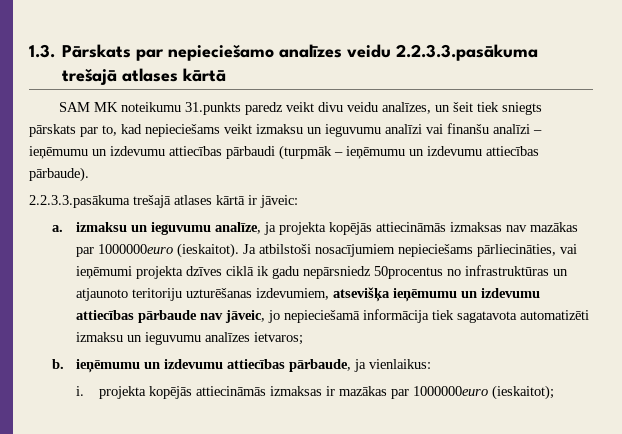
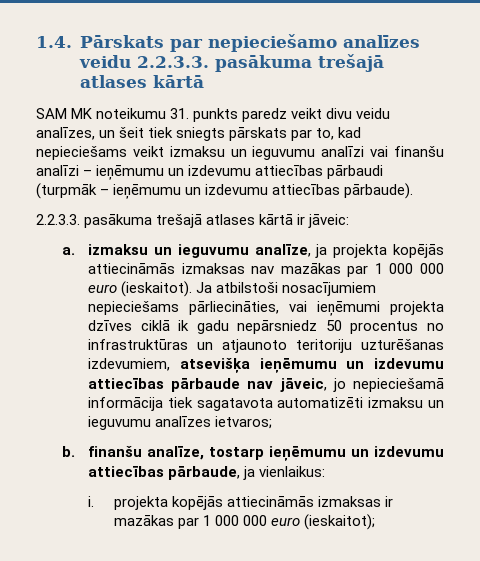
- 1.3. Pārskats par nepieciešamo analīzes veidu 2.2.3.3.pasākuma trešajā atlases kārtā
+ 1.4. Pārskats par nepieciešamo analīzes veidu 2.2.3.3. pasākuma trešajā atlases kārtā
- SAM MK noteikumu 31.punkts paredz veikt divu veidu analīzes, un šeit tiek sniegts pārskats par to, kad nepieciešams veikt izmaksu un ieguvumu analīzi vai finanšu analīzi – ieņēmumu un izdevumu attiecības pārbaudi (turpmāk – ieņēmumu un izdevumu attiecības pārbaude).
+ SAM MK noteikumu 31. punkts paredz veikt divu veidu analīzes, un šeit tiek sniegts pārskats par to, kad nepieciešams veikt izmaksu un ieguvumu analīzi vai finanšu analīzi – ieņēmumu un izdevumu attiecības pārbaudi (turpmāk – ieņēmumu un izdevumu attiecības pārbaude).
- 2.2.3.3.pasākuma trešajā atlases kārtā ir jāveic:
+ 2.2.3.3. pasākuma trešajā atlases kārtā ir jāveic:
- a. izmaksu un ieguvumu analīze, ja projekta kopējās attiecināmās izmaksas nav mazākas par 1000000euro (ieskaitot).
+ a. izmaksu un ieguvumu analīze, ja projekta kopējās attiecināmās izmaksas nav mazākas par 1 000 000 euro (ieskaitot).
- Ja atbilstoši nosacījumiem nepieciešams pārliecināties, vai ieņēmumi projekta dzīves ciklā ik gadu nepārsniedz 50procentus no infrastruktūras un atjaunoto teritoriju uzturēšanas izdevumiem, atsevišķa ieņēmumu un izdevumu attiecības pārbaude nav jāveic, jo nepieciešamā informācija tiek sagatavota automatizēti izmaksu un ieguvumu analīzes ietvaros;
+ Ja atbilstoši nosacījumiem nepieciešams pārliecināties, vai ieņēmumi projekta dzīves ciklā ik gadu nepārsniedz 50 procentus no infrastruktūras un atjaunoto teritoriju uzturēšanas izdevumiem, atsevišķa ieņēmumu un izdevumu attiecības pārbaude nav jāveic, jo nepieciešamā informācija tiek sagatavota automatizēti izmaksu un ieguvumu analīzes ietvaros;
- b. ieņēmumu un izdevumu attiecības pārbaude, ja vienlaikus:
+ b. finanšu analīze, tostarp ieņēmumu un izdevumu attiecības pārbaude, ja vienlaikus:
- i. projekta kopējās attiecināmās izmaksas ir mazākas par 1000000euro (ieskaitot);
+ i. projekta kopējās attiecināmās izmaksas ir mazākas par 1 000 000 euro (ieskaitot);

